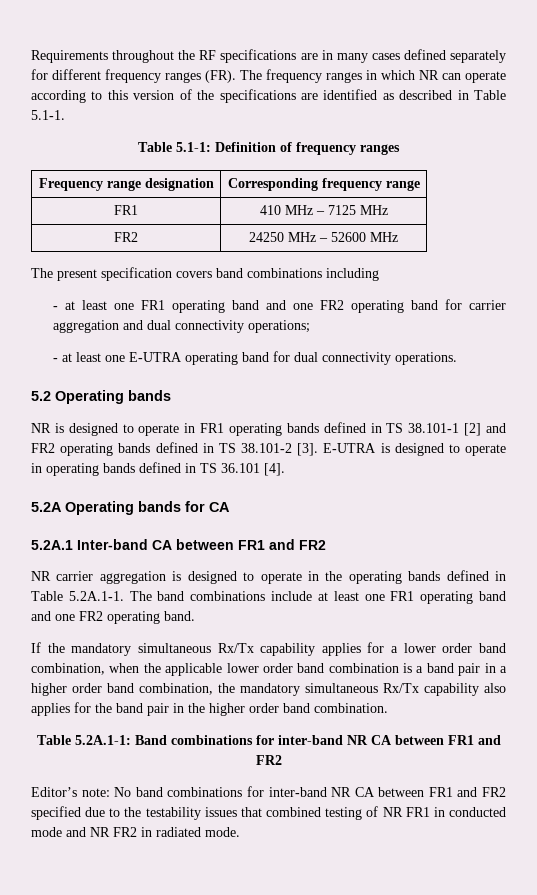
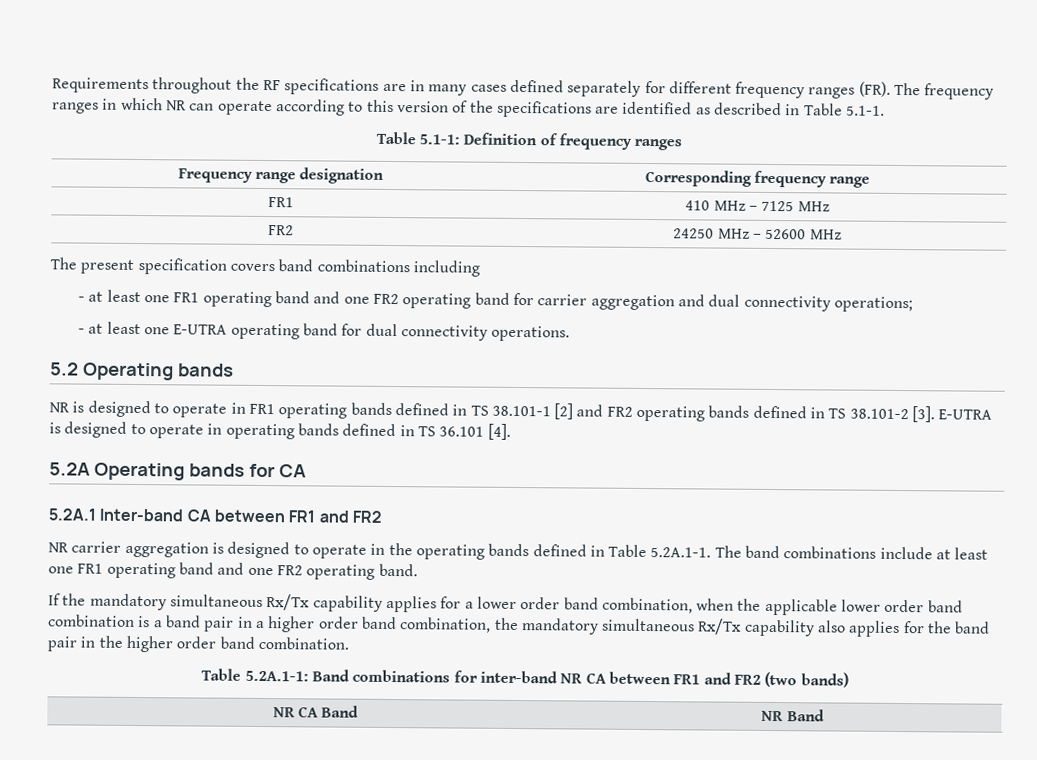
- Table 5.2A.1-1: Band combinations for inter-band NR CA between FR1 and FR2
- Editor’s note: No band combinations for inter-band NR CA between FR1 and FR2 specified due to the testability issues that combined testing of NR FR1 in conducted mode and NR FR2 in radiated mode.
+ Table 5.2A.1-1: Band combinations for inter-band NR CA between FR1 and FR2 (two bands)
+ NR CA Band | NR Band

